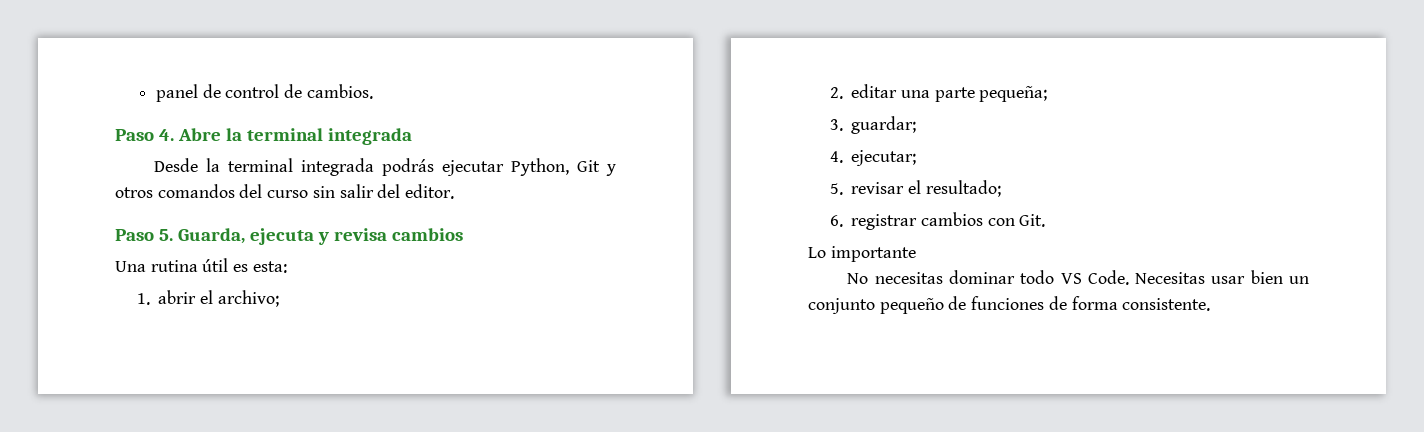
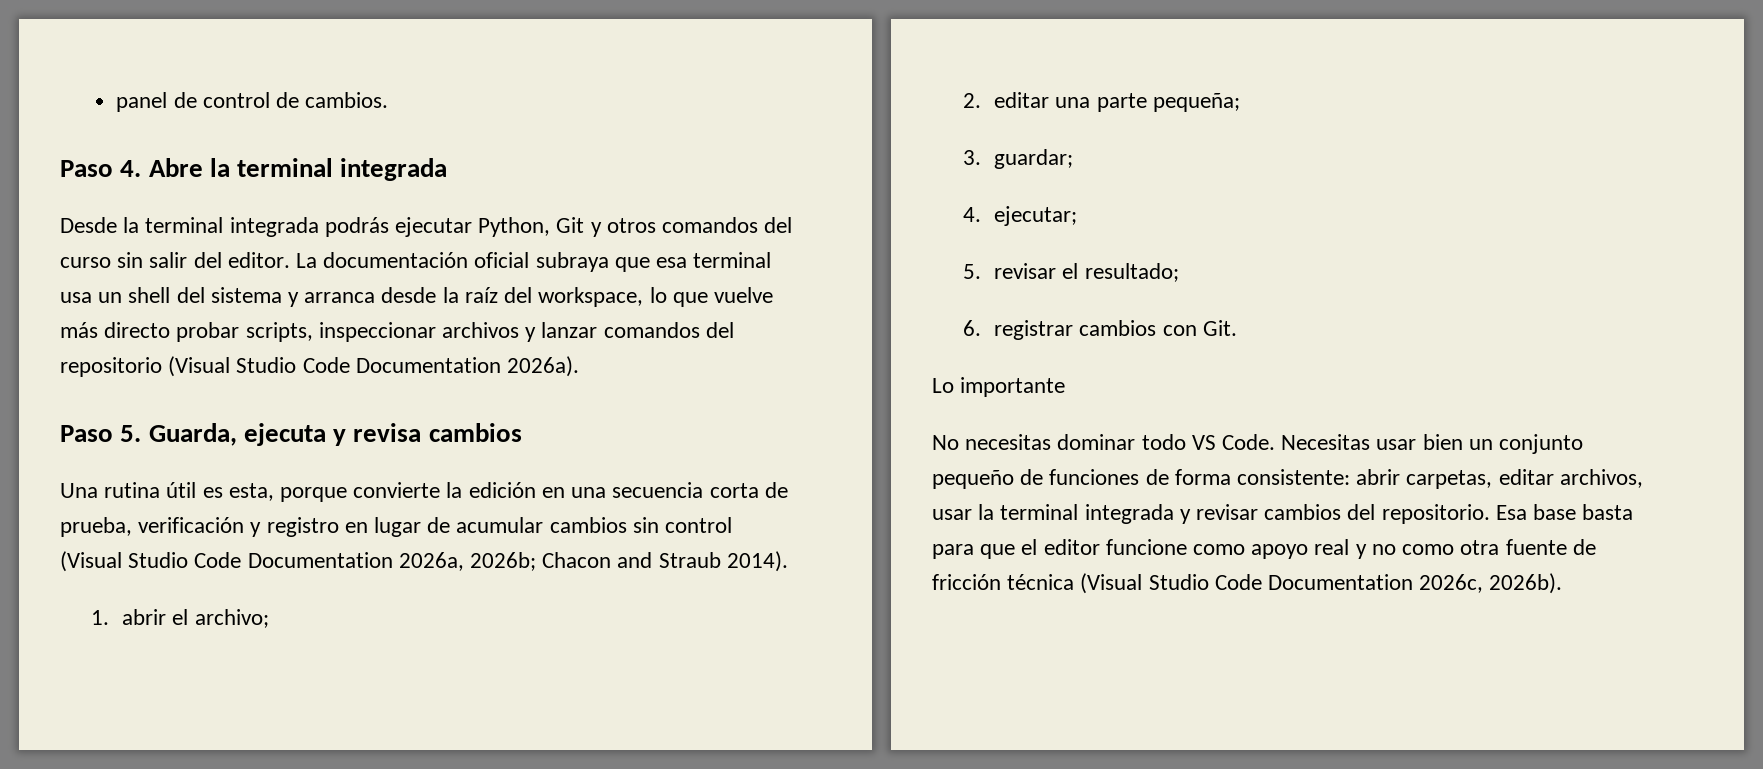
+ La documentación oficial subraya que esa terminal usa un shell del sistema y arranca desde la raíz del workspace, lo que vuelve más directo probar scripts, inspeccionar archivos y lanzar comandos del repositorio (Visual Studio Code Documentation 2026a).
- Una rutina útil es esta:
+ Una rutina útil es esta, porque convierte la edición en una secuencia corta de prueba, verificación y registro en lugar de acumular cambios sin control (Visual Studio Code Documentation 2026a, 2026b; Chacon and Straub 2014).
- Necesitas usar bien un conjunto pequeño de funciones de forma consistente.
+ Necesitas usar bien un conjunto pequeño de funciones de forma consistente: abrir carpetas, editar archivos, usar la terminal integrada y revisar cambios del repositorio. Esa base basta para que el editor funcione como apoyo real y no como otra fuente de fricción técnica (Visual Studio Code Documentation 2026c, 2026b).

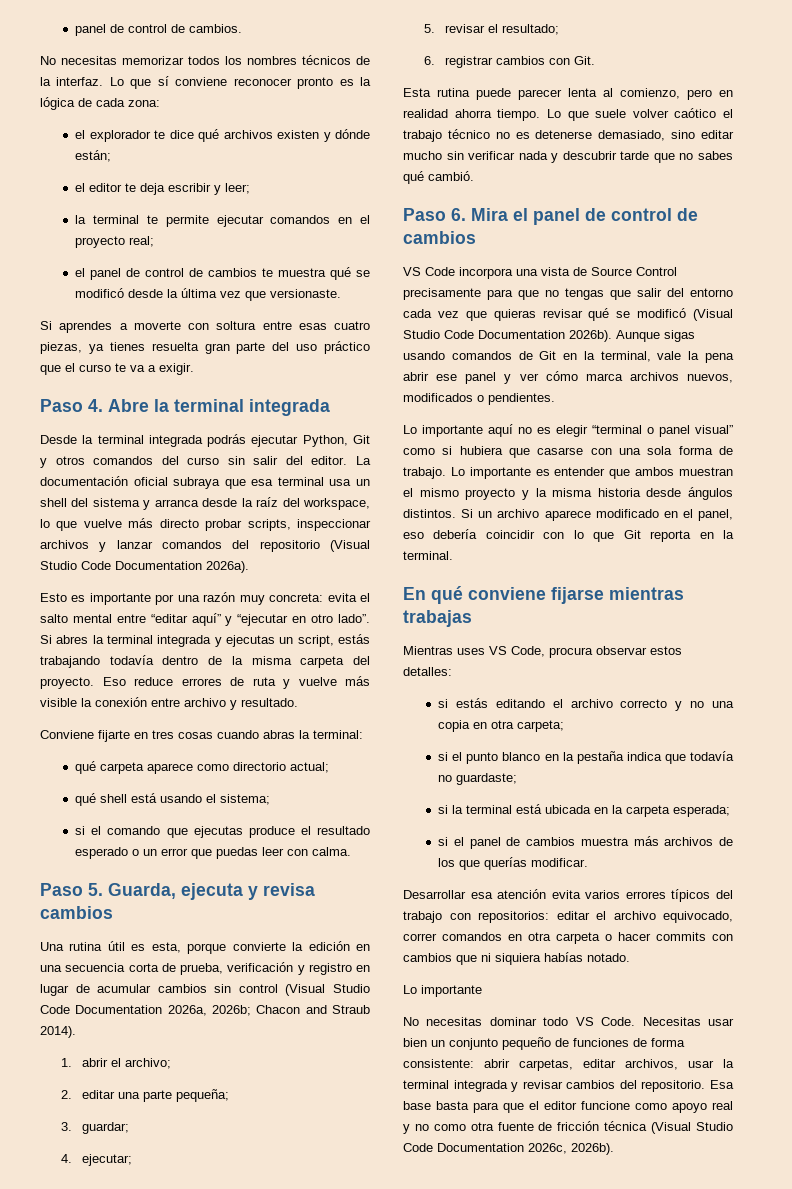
+ No necesitas memorizar todos los nombres técnicos de la interfaz. Lo que sí conviene reconocer pronto es la lógica de cada zona:
+ el explorador te dice qué archivos existen y dónde están;
+ el editor te deja escribir y leer;
+ la terminal te permite ejecutar comandos en el proyecto real;
+ el panel de control de cambios te muestra qué se modificó desde la última vez que versionaste.
+ Si aprendes a moverte con soltura entre esas cuatro piezas, ya tienes resuelta gran parte del uso práctico que el curso te va a exigir.
+ Esto es importante por una razón muy concreta: evita el salto mental entre “editar aquí” y “ejecutar en otro lado”. Si abres la terminal integrada y ejecutas un script, estás trabajando todavía dentro de la misma carpeta del proyecto. Eso reduce errores de ruta y vuelve más visible la conexión entre archivo y resultado.
+ Conviene fijarte en tres cosas cuando abras la terminal:
+ qué carpeta aparece como directorio actual;
+ qué shell está usando el sistema;
+ si el comando que ejecutas produce el resultado esperado o un error que puedas leer con calma.
+ Esta rutina puede parecer lenta al comienzo, pero en realidad ahorra tiempo. Lo que suele volver caótico el trabajo técnico no es detenerse demasiado, sino editar mucho sin verificar nada y descubrir tarde que no sabes qué cambió.
+ Paso 6. Mira el panel de control de cambios
+ VS Code incorpora una vista de Source Control precisamente para que no tengas que salir del entorno cada vez que quieras revisar qué se modificó (Visual Studio Code Documentation 2026b). Aunque sigas usando comandos de Git en la terminal, vale la pena abrir ese panel y ver cómo marca archivos nuevos, modificados o pendientes.
+ Lo importante aquí no es elegir “terminal o panel visual” como si hubiera que casarse con una sola forma de trabajo. Lo importante es entender que ambos muestran el mismo proyecto y la misma historia desde ángulos distintos. Si un archivo aparece modificado en el panel, eso debería coincidir con lo que Git reporta en la terminal.
+ En qué conviene fijarse mientras trabajas
+ Mientras uses VS Code, procura observar estos detalles:
+ si estás editando el archivo correcto y no una copia en otra carpeta;
+ si el punto blanco en la pestaña indica que todavía no guardaste;
+ si la terminal está ubicada en la carpeta esperada;
+ si el panel de cambios muestra más archivos de los que querías modificar.
+ Desarrollar esa atención evita varios errores típicos del trabajo con repositorios: editar el archivo equivocado, correr comandos en otra carpeta o hacer commits con cambios que ni siquiera habías notado.

